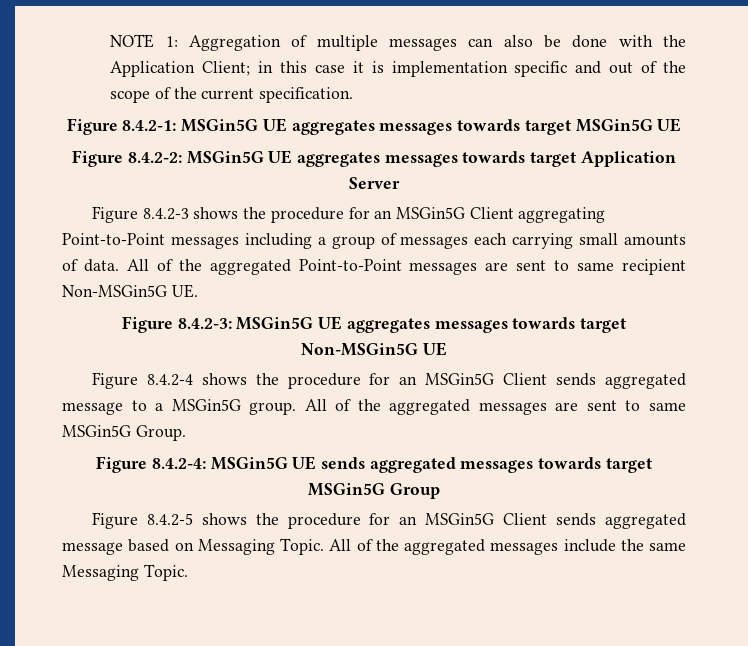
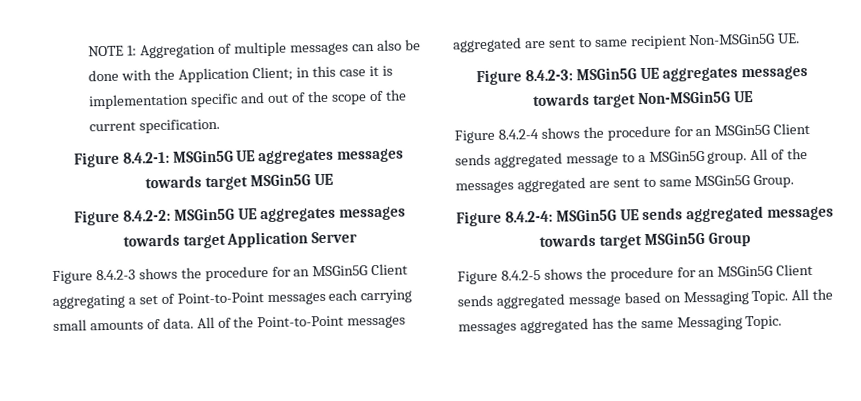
- Figure 8.4.2-3 shows the procedure for an MSGin5G Client aggregating Point-to-Point messages including a group of messages each carrying small amounts of data.
+ Figure 8.4.2-3 shows the procedure for an MSGin5G Client aggregating a set of Point-to-Point messages each carrying small amounts of data.
- All of the aggregated Point-to-Point messages are sent to same recipient Non-MSGin5G UE.
+ All of the Point-to-Point messages aggregated are sent to same recipient Non-MSGin5G UE.
- All of the aggregated messages are sent to same MSGin5G Group.
+ All of the messages aggregated are sent to same MSGin5G Group.
- All of the aggregated messages include the same Messaging Topic.
+ All the messages aggregated has the same Messaging Topic.

